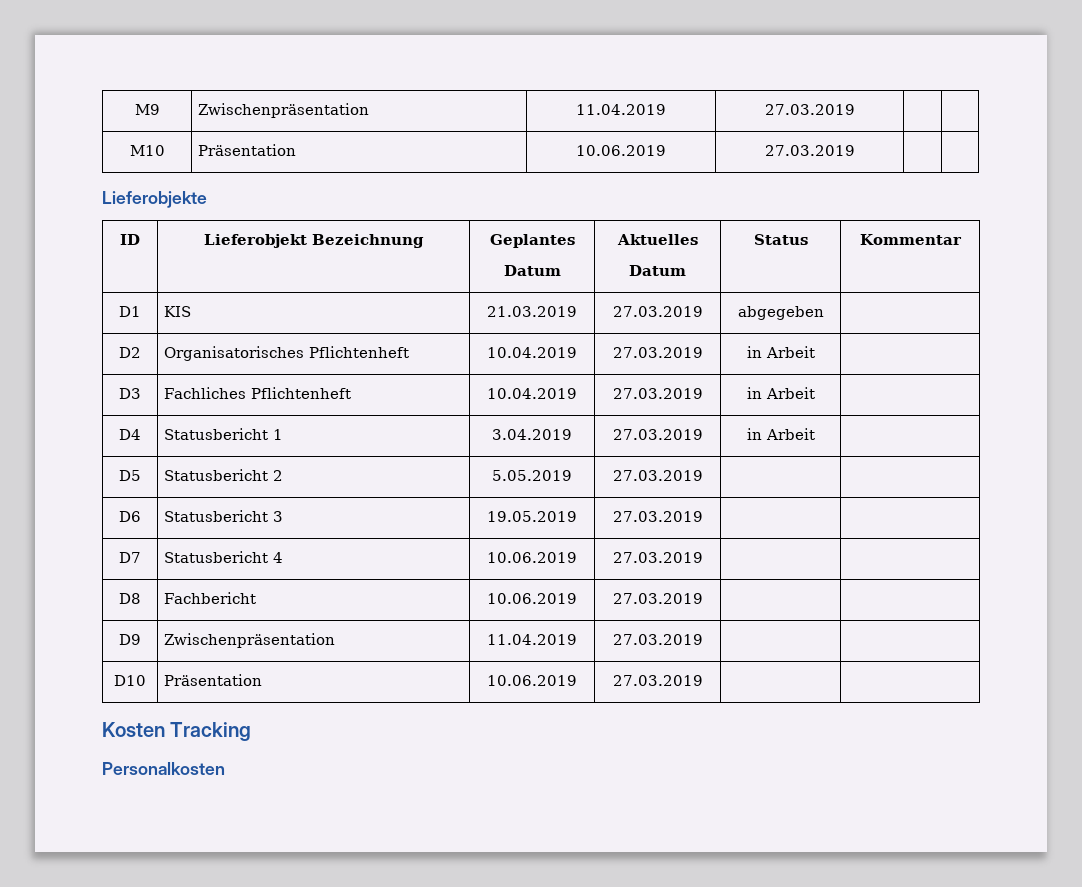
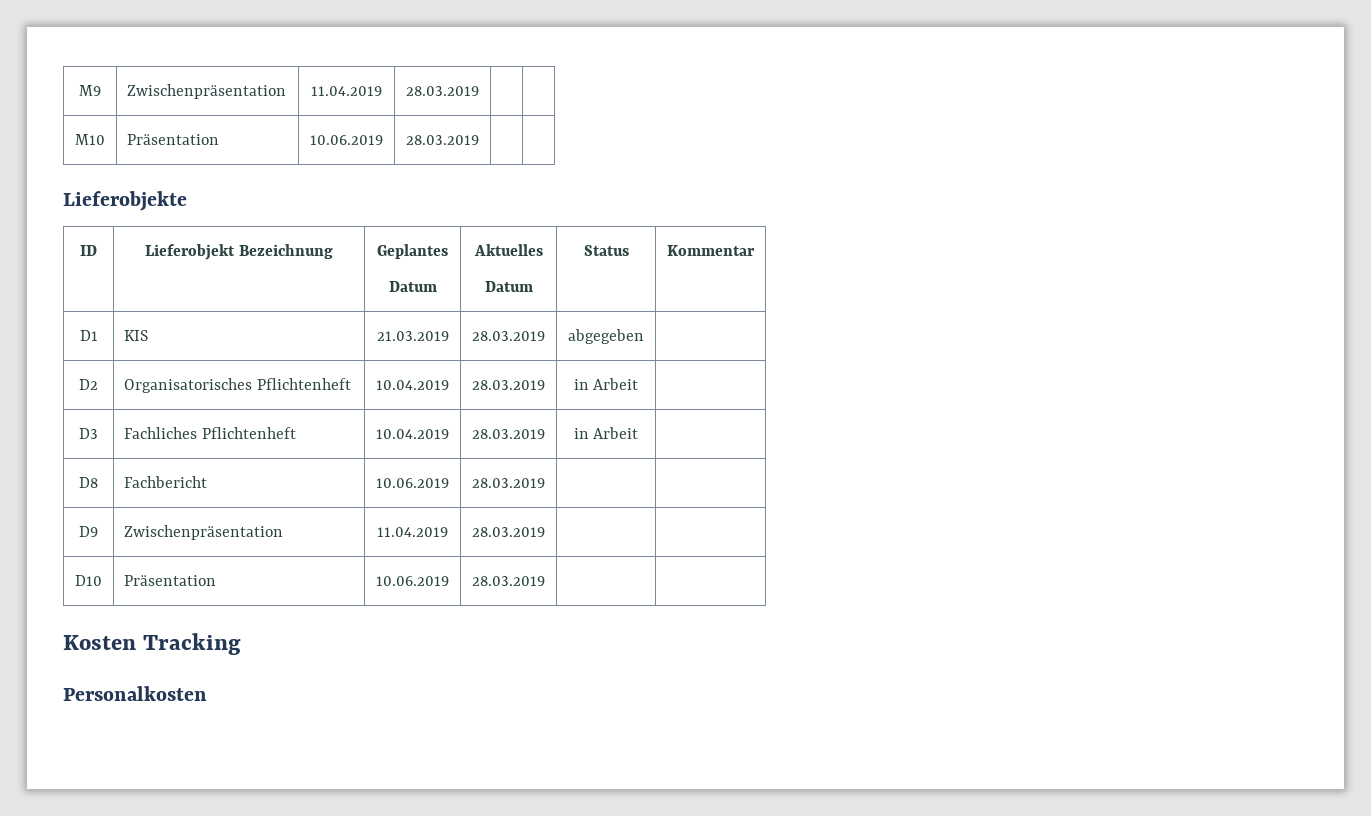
- M9 | Zwischenpräsentation | 11.04.2019 | 27.03.2019 | |
+ M9 | Zwischenpräsentation | 11.04.2019 | 28.03.2019 | |
- M10 | Präsentation | 10.06.2019 | 27.03.2019 | |
+ M10 | Präsentation | 10.06.2019 | 28.03.2019 | |
- D1 | KIS | 21.03.2019 | 27.03.2019 | abgegeben |
+ D1 | KIS | 21.03.2019 | 28.03.2019 | abgegeben |
- D2 | Organisatorisches Pflichtenheft | 10.04.2019 | 27.03.2019 | in Arbeit |
+ D2 | Organisatorisches Pflichtenheft | 10.04.2019 | 28.03.2019 | in Arbeit |
- D3 | Fachliches Pflichtenheft | 10.04.2019 | 27.03.2019 | in Arbeit |
- D4 | Statusbericht 1 | 3.04.2019 | 27.03.2019 | in Arbeit |
- D5 | Statusbericht 2 | 5.05.2019 | 27.03.2019 | |
- D6 | Statusbericht 3 | 19.05.2019 | 27.03.2019 | |
- D7 | Statusbericht 4 | 10.06.2019 | 27.03.2019 | |
+ D3 | Fachliches Pflichtenheft | 10.04.2019 | 28.03.2019 | in Arbeit |
- D8 | Fachbericht | 10.06.2019 | 27.03.2019 | |
+ D8 | Fachbericht | 10.06.2019 | 28.03.2019 | |
- D9 | Zwischenpräsentation | 11.04.2019 | 27.03.2019 | |
+ D9 | Zwischenpräsentation | 11.04.2019 | 28.03.2019 | |
- D10 | Präsentation | 10.06.2019 | 27.03.2019 | |
+ D10 | Präsentation | 10.06.2019 | 28.03.2019 | |

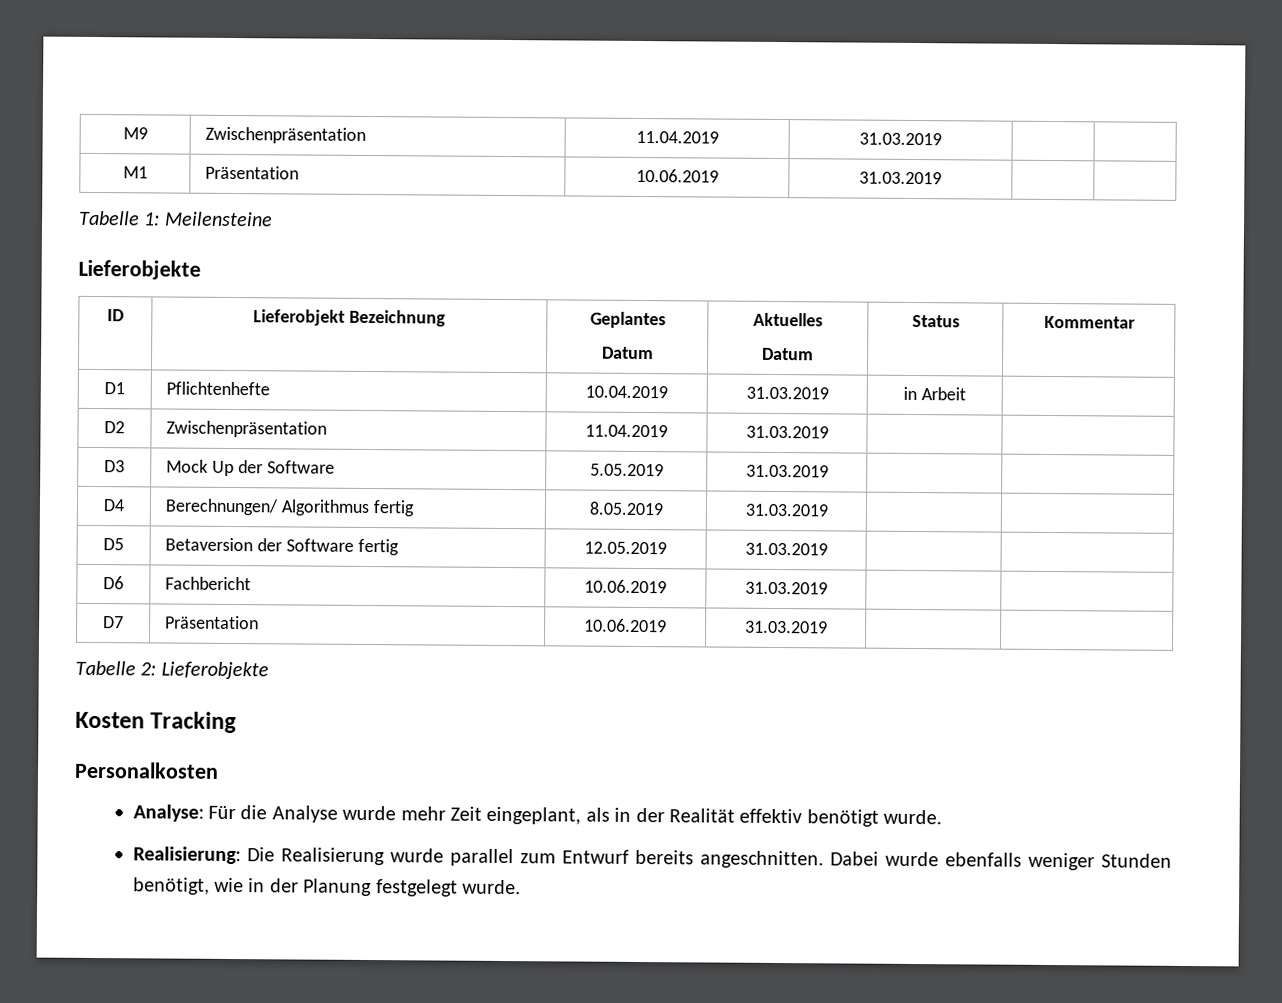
- M9 | Zwischenpräsentation | 11.04.2019 | 28.03.2019 | |
- M10 | Präsentation | 10.06.2019 | 28.03.2019 | |
+ M9 | Zwischenpräsentation | 11.04.2019 | 31.03.2019 | |
+ M1 | Präsentation | 10.06.2019 | 31.03.2019 | |
+ Tabelle 1: Meilensteine
- D1 | KIS | 21.03.2019 | 28.03.2019 | abgegeben |
- D2 | Organisatorisches Pflichtenheft | 10.04.2019 | 28.03.2019 | in Arbeit |
- D3 | Fachliches Pflichtenheft | 10.04.2019 | 28.03.2019 | in Arbeit |
- D8 | Fachbericht | 10.06.2019 | 28.03.2019 | |
- D9 | Zwischenpräsentation | 11.04.2019 | 28.03.2019 | |
- D10 | Präsentation | 10.06.2019 | 28.03.2019 | |
+ D1 | Pflichtenhefte | 10.04.2019 | 31.03.2019 | in Arbeit |
+ D2 | Zwischenpräsentation | 11.04.2019 | 31.03.2019 | |
+ D3 | Mock Up der Software | 5.05.2019 | 31.03.2019 | |
+ D4 | Berechnungen/ Algorithmus fertig | 8.05.2019 | 31.03.2019 | |
+ D5 | Betaversion der Software fertig | 12.05.2019 | 31.03.2019 | |
+ D6 | Fachbericht | 10.06.2019 | 31.03.2019 | |
+ D7 | Präsentation | 10.06.2019 | 31.03.2019 | |
+ Tabelle 2: Lieferobjekte
  Kosten Tracking
  Personalkosten
+ Analyse: Für die Analyse wurde mehr Zeit eingeplant, als in der Realität effektiv benötigt wurde.
+ Realisierung: Die Realisierung wurde parallel zum Entwurf bereits angeschnitten. Dabei wurde ebenfalls weniger Stunden benötigt, wie in der Planung festgelegt wurde.

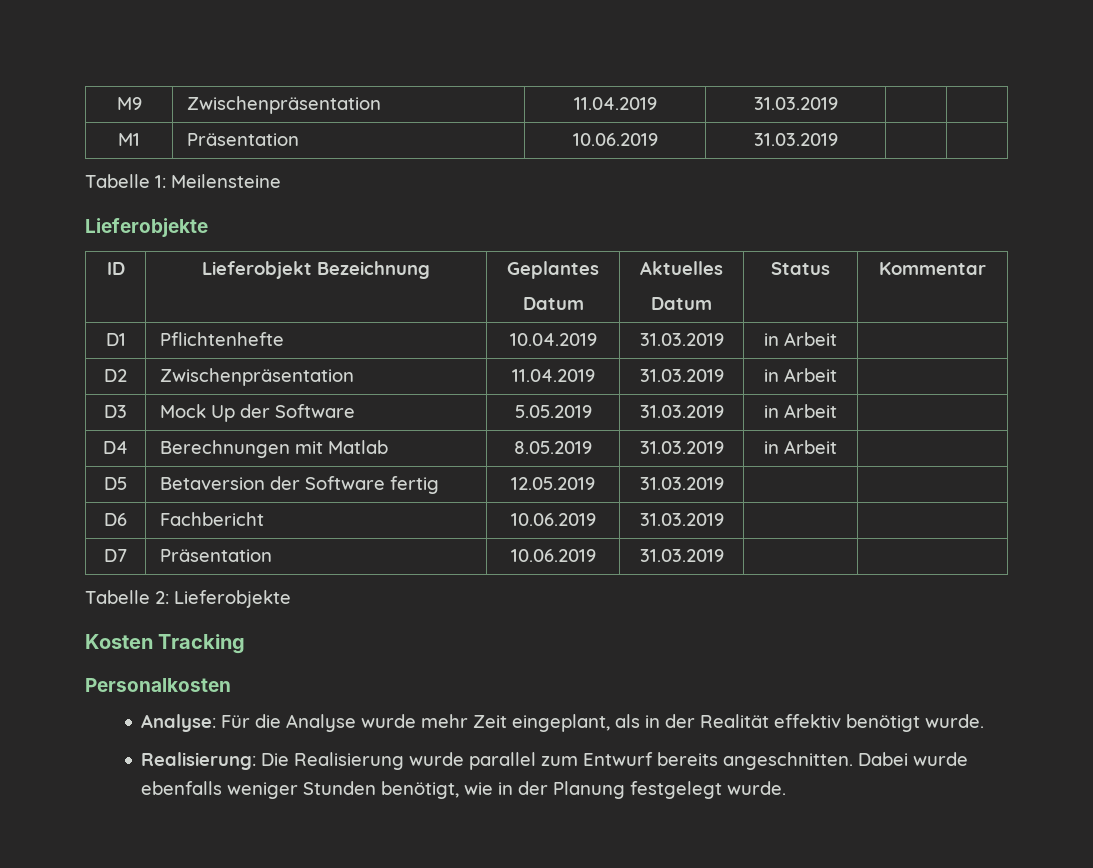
- D2 | Zwischenpräsentation | 11.04.2019 | 31.03.2019 | |
+ D2 | Zwischenpräsentation | 11.04.2019 | 31.03.2019 | in Arbeit |
- D3 | Mock Up der Software | 5.05.2019 | 31.03.2019 | |
+ D3 | Mock Up der Software | 5.05.2019 | 31.03.2019 | in Arbeit |
- D4 | Berechnungen/ Algorithmus fertig | 8.05.2019 | 31.03.2019 | |
+ D4 | Berechnungen mit Matlab | 8.05.2019 | 31.03.2019 | in Arbeit |

